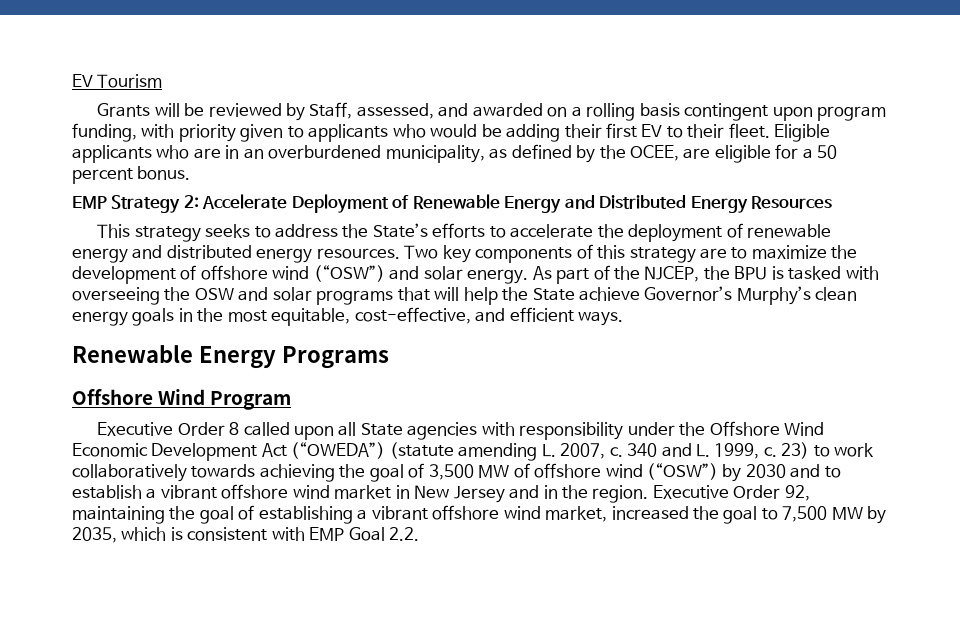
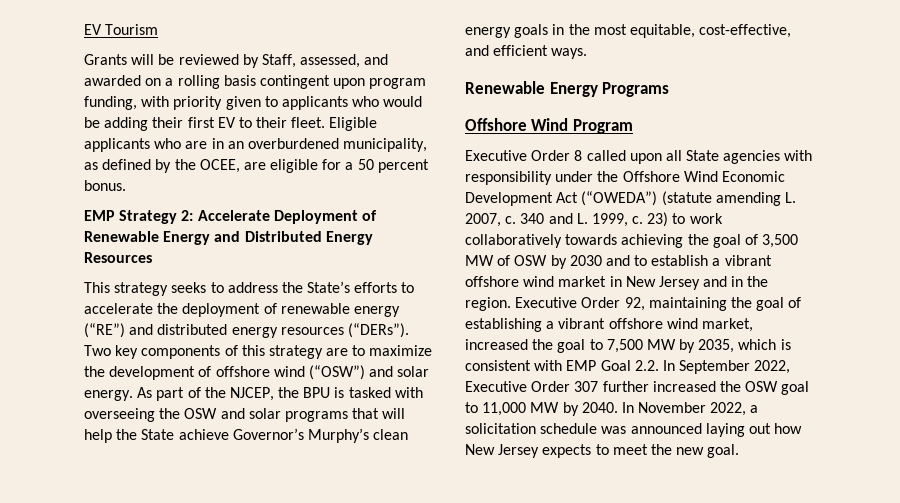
- This strategy seeks to address the State’s efforts to accelerate the deployment of renewable energy and distributed energy resources.
+ This strategy seeks to address the State’s efforts to accelerate the deployment of renewable energy (“RE”) and distributed energy resources (“DERs”).
- 23) to work collaboratively towards achieving the goal of 3,500 MW of offshore wind (“OSW”) by 2030 and to establish a vibrant offshore wind market in New Jersey and in the region.
+ 23) to work collaboratively towards achieving the goal of 3,500 MW of OSW by 2030 and to establish a vibrant offshore wind market in New Jersey and in the region.
- Executive Order 92, maintaining the goal of establishing a vibrant offshore wind market, increased the goal to 7,500 MW by 2035, which is consistent with EMP Goal 2.2.
+ Executive Order 92, maintaining the goal of establishing a vibrant offshore wind market, increased the goal to 7,500 MW by 2035, which is consistent with EMP Goal 2.2. In September 2022, Executive Order 307 further increased the OSW goal to 11,000 MW by 2040. In November 2022, a solicitation schedule was announced laying out how New Jersey expects to meet the new goal.

